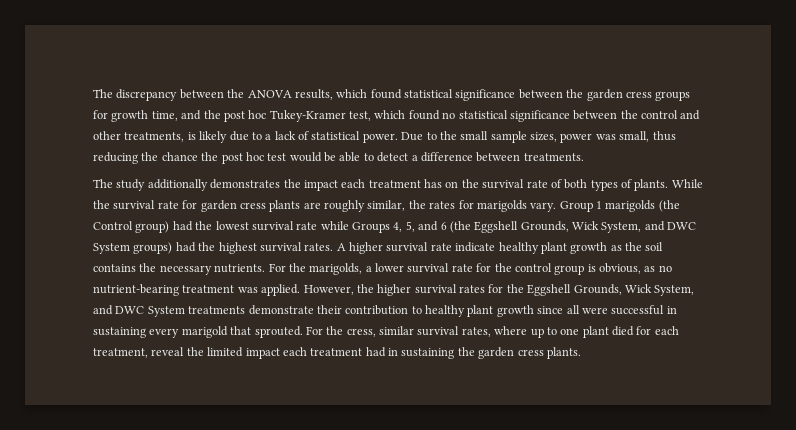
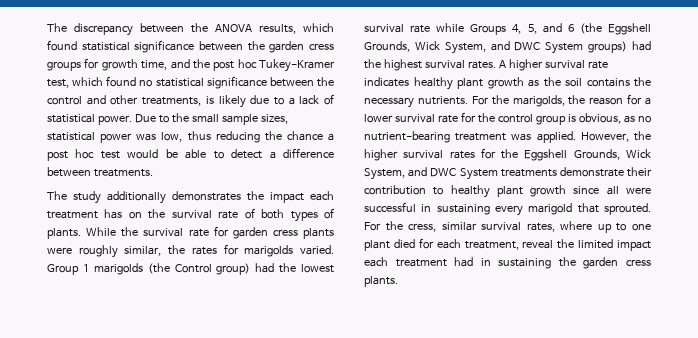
- Due to the small sample sizes, power was small, thus reducing the chance the post hoc test would be able to detect a difference between treatments.
+ Due to the small sample sizes, statistical power was low, thus reducing the chance a post hoc test would be able to detect a difference between treatments.
- While the survival rate for garden cress plants are roughly similar, the rates for marigolds vary.
+ While the survival rate for garden cress plants were roughly similar, the rates for marigolds varied.
- A higher survival rate indicate healthy plant growth as the soil contains the necessary nutrients.
+ A higher survival rate indicates healthy plant growth as the soil contains the necessary nutrients.
- For the marigolds, a lower survival rate for the control group is obvious, as no nutrient-bearing treatment was applied.
+ For the marigolds, the reason for a lower survival rate for the control group is obvious, as no nutrient-bearing treatment was applied.

